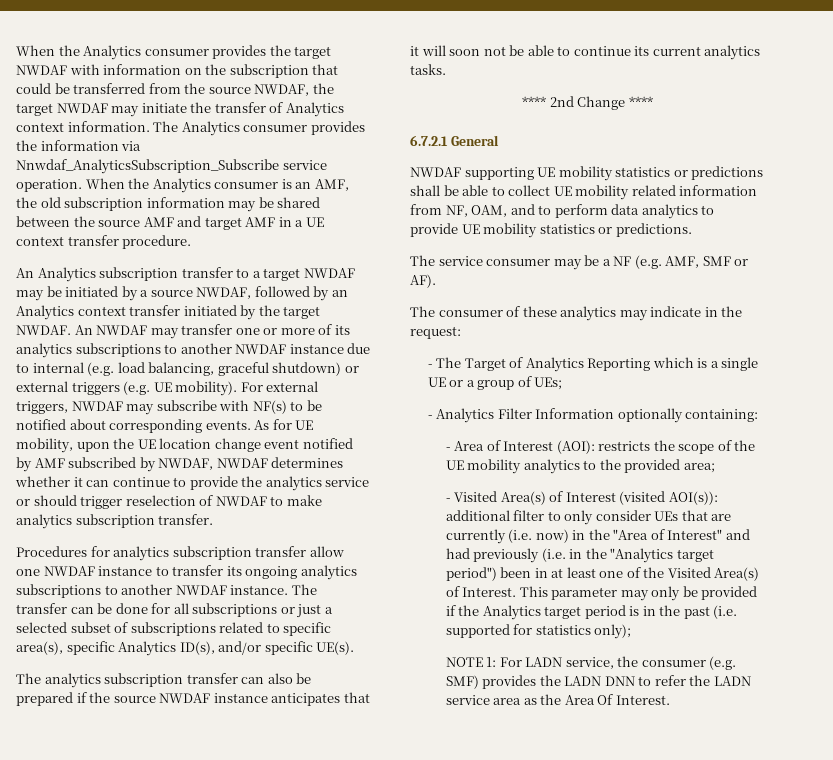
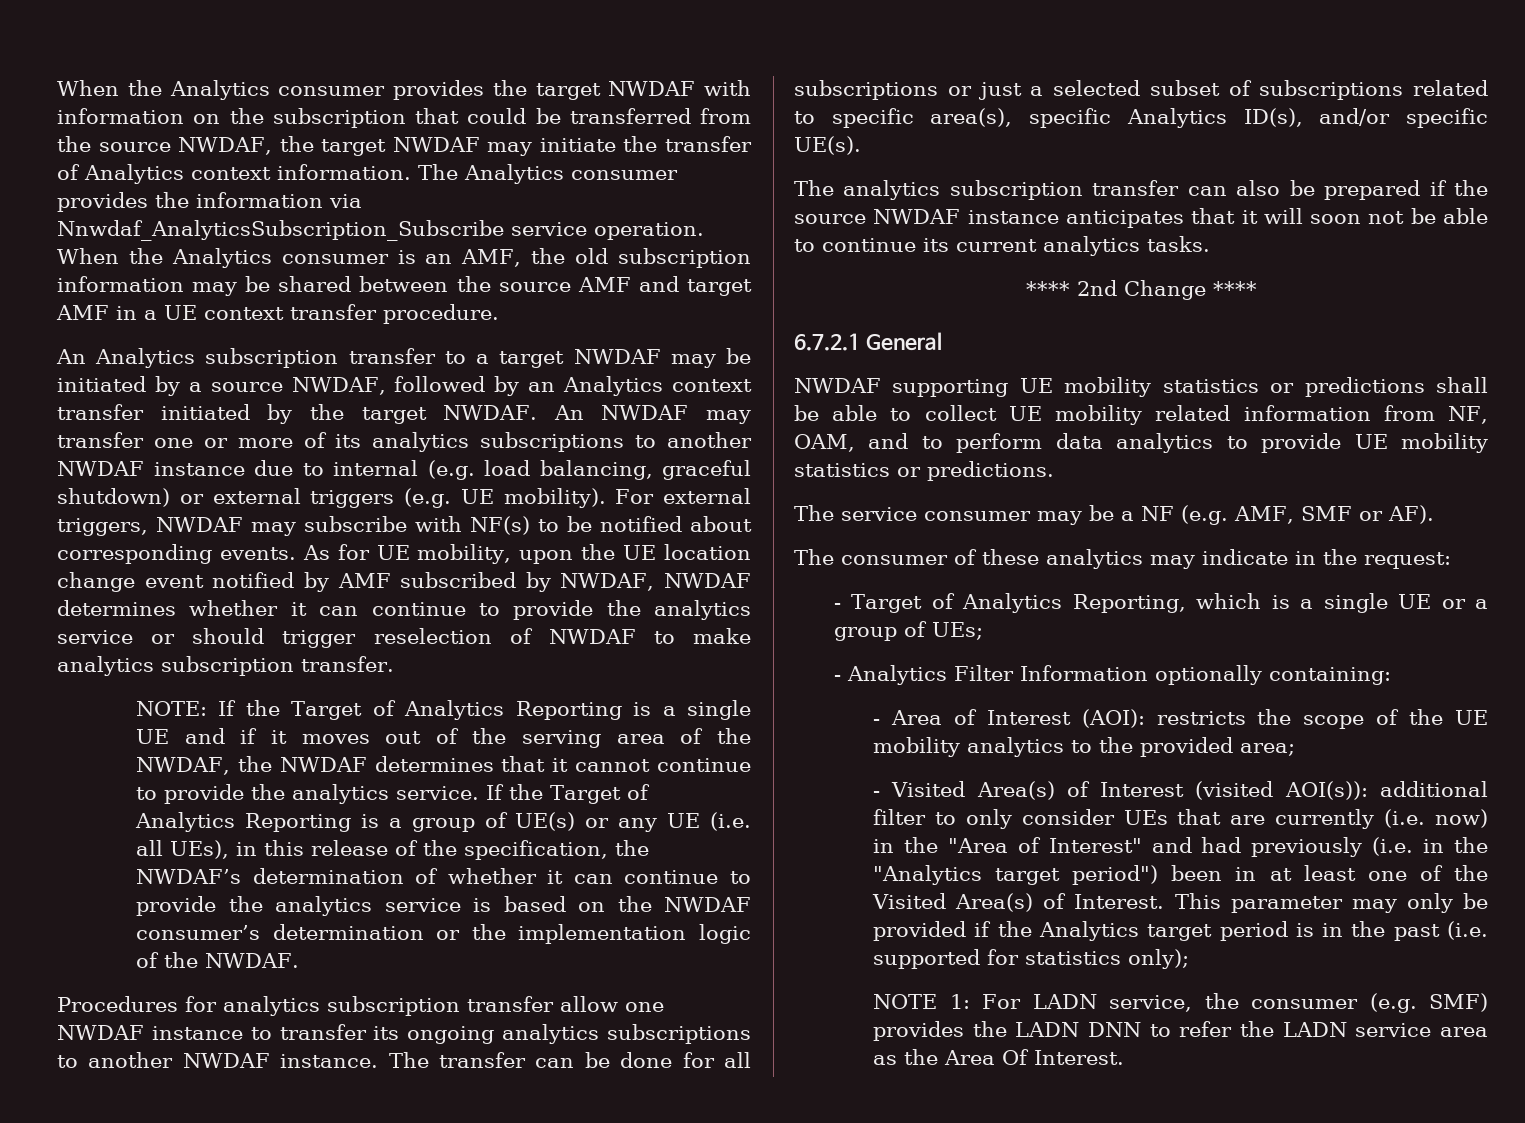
+ NOTE: If the Target of Analytics Reporting is a single UE and if it moves out of the serving area of the NWDAF, the NWDAF determines that it cannot continue to provide the analytics service. If the Target of Analytics Reporting is a group of UE(s) or any UE (i.e. all UEs), in this release of the specification, the NWDAF’s determination of whether it can continue to provide the analytics service is based on the NWDAF consumer’s determination or the implementation logic of the NWDAF.
- - The Target of Analytics Reporting which is a single UE or a group of UEs;
+ - Target of Analytics Reporting, which is a single UE or a group of UEs;

